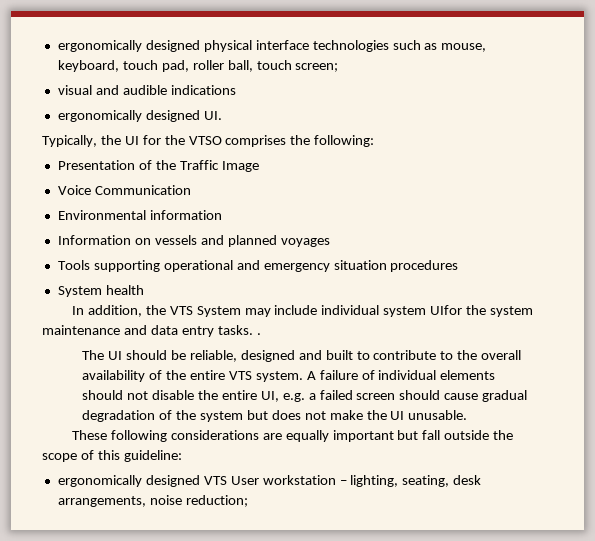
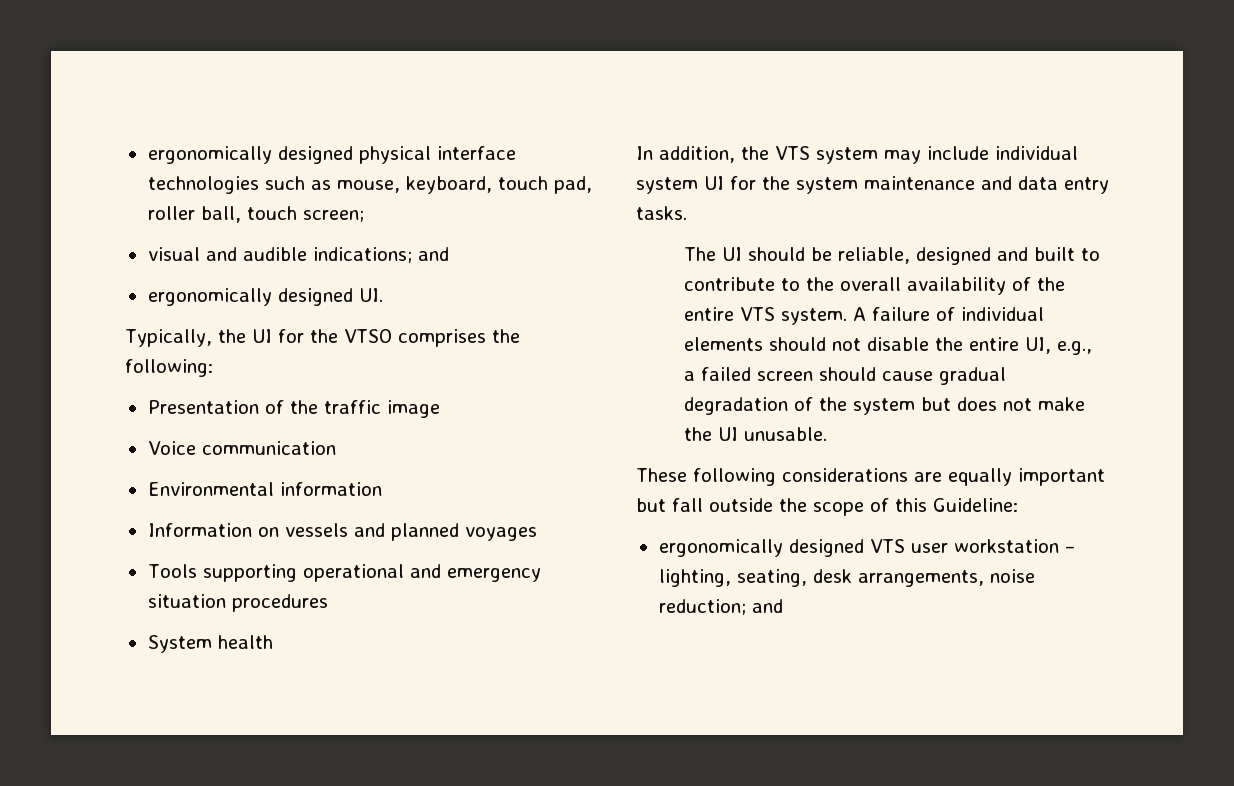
- visual and audible indications
+ visual and audible indications; and
- Presentation of the Traffic Image
+ Presentation of the traffic image
- Voice Communication
+ Voice communication
- In addition, the VTS System may include individual system UIfor the system maintenance and data entry tasks. .
+ In addition, the VTS system may include individual system UI for the system maintenance and data entry tasks.
- A failure of individual elements should not disable the entire UI, e.g. a failed screen should cause gradual degradation of the system but does not make the UI unusable.
+ A failure of individual elements should not disable the entire UI, e.g., a failed screen should cause gradual degradation of the system but does not make the UI unusable.
- These following considerations are equally important but fall outside the scope of this guideline:
+ These following considerations are equally important but fall outside the scope of this Guideline:
- ergonomically designed VTS User workstation – lighting, seating, desk arrangements, noise reduction;
+ ergonomically designed VTS user workstation – lighting, seating, desk arrangements, noise reduction; and

